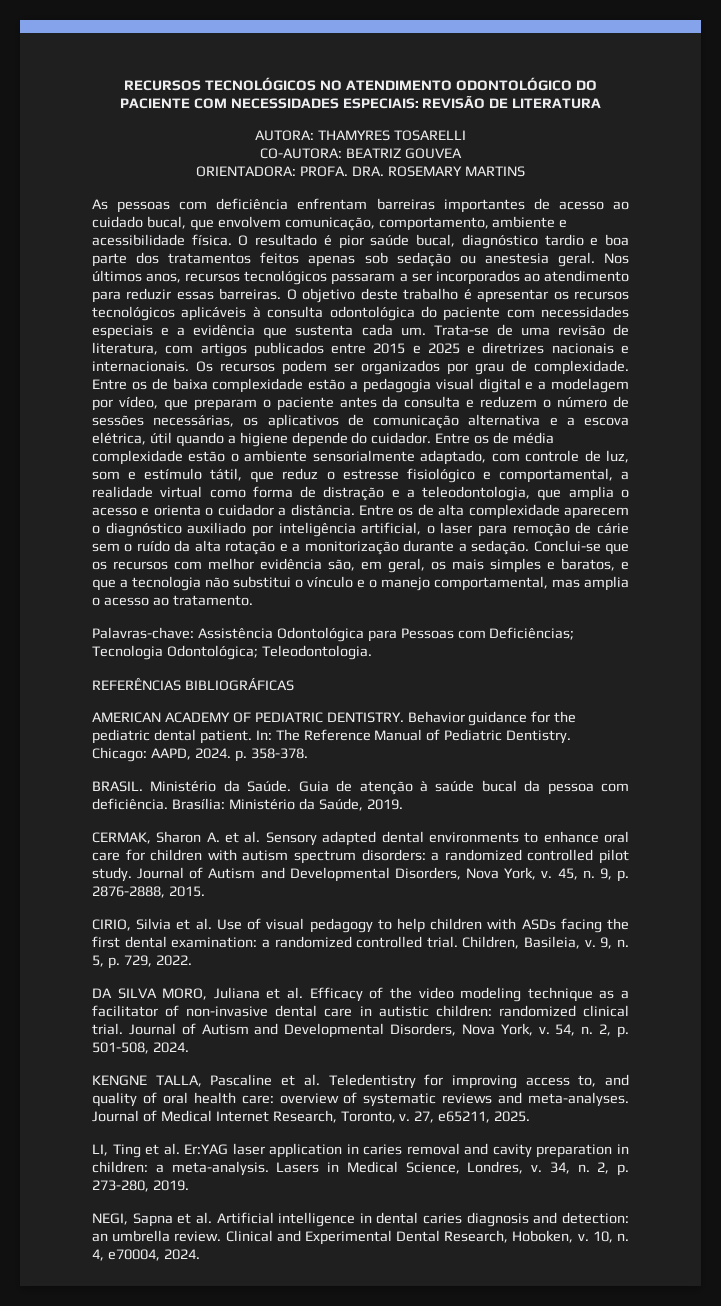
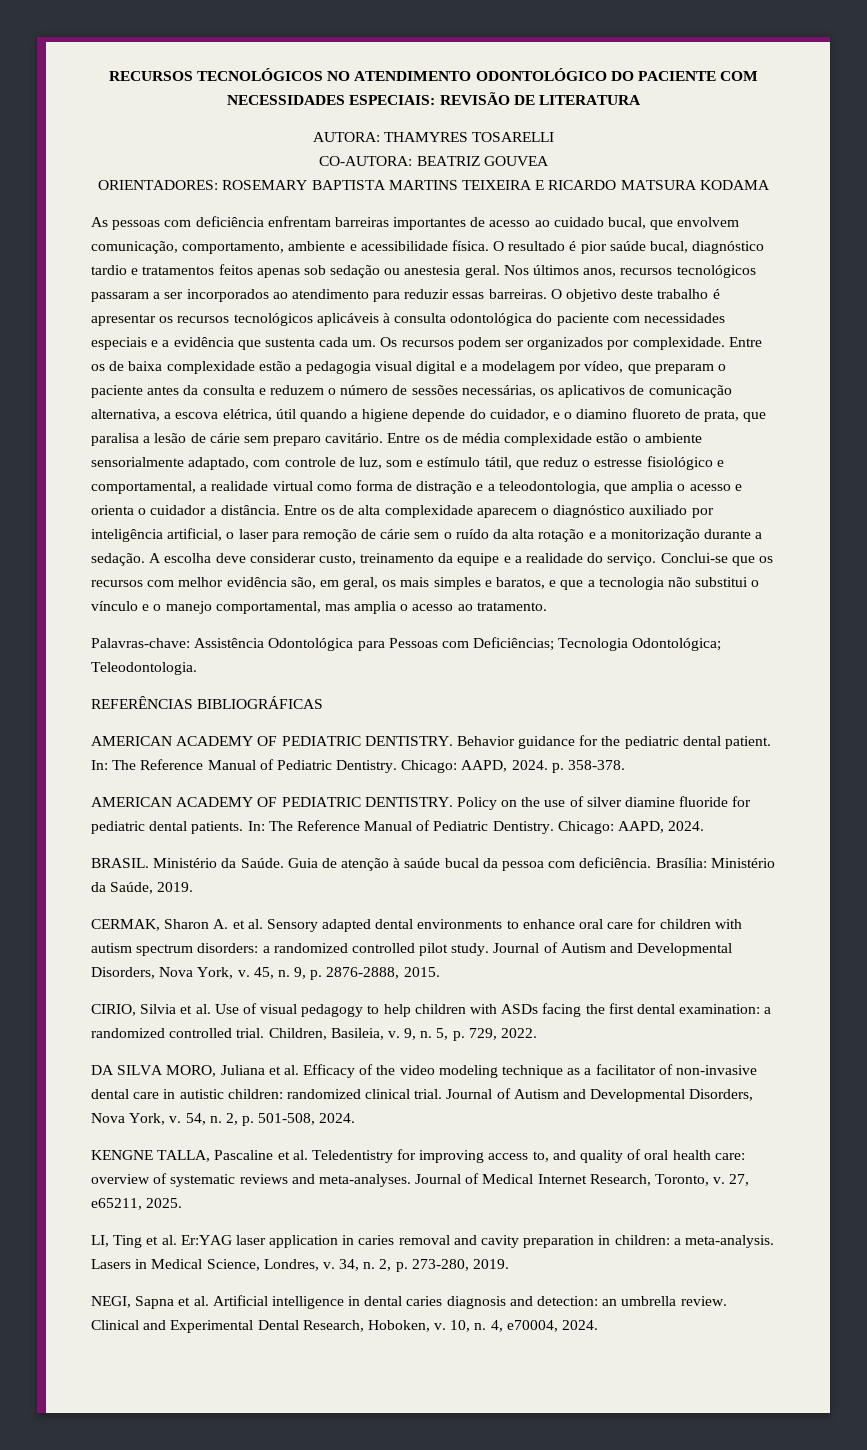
- ORIENTADORA: PROFA. DRA. ROSEMARY MARTINS
+ ORIENTADORES: ROSEMARY BAPTISTA MARTINS TEIXEIRA E RICARDO MATSURA KODAMA
- O resultado é pior saúde bucal, diagnóstico tardio e boa parte dos tratamentos feitos apenas sob sedação ou anestesia geral.
+ O resultado é pior saúde bucal, diagnóstico tardio e tratamentos feitos apenas sob sedação ou anestesia geral.
- Trata-se de uma revisão de literatura, com artigos publicados entre 2015 e 2025 e diretrizes nacionais e internacionais.
- Os recursos podem ser organizados por grau de complexidade.
+ Os recursos podem ser organizados por complexidade.
- Entre os de baixa complexidade estão a pedagogia visual digital e a modelagem por vídeo, que preparam o paciente antes da consulta e reduzem o número de sessões necessárias, os aplicativos de comunicação alternativa e a escova elétrica, útil quando a higiene depende do cuidador.
+ Entre os de baixa complexidade estão a pedagogia visual digital e a modelagem por vídeo, que preparam o paciente antes da consulta e reduzem o número de sessões necessárias, os aplicativos de comunicação alternativa, a escova elétrica, útil quando a higiene depende do cuidador, e o diamino fluoreto de prata, que paralisa a lesão de cárie sem preparo cavitário.
+ A escolha deve considerar custo, treinamento da equipe e a realidade do serviço.
+ AMERICAN ACADEMY OF PEDIATRIC DENTISTRY. Policy on the use of silver diamine fluoride for pediatric dental patients. In: The Reference Manual of Pediatric Dentistry. Chicago: AAPD, 2024.

